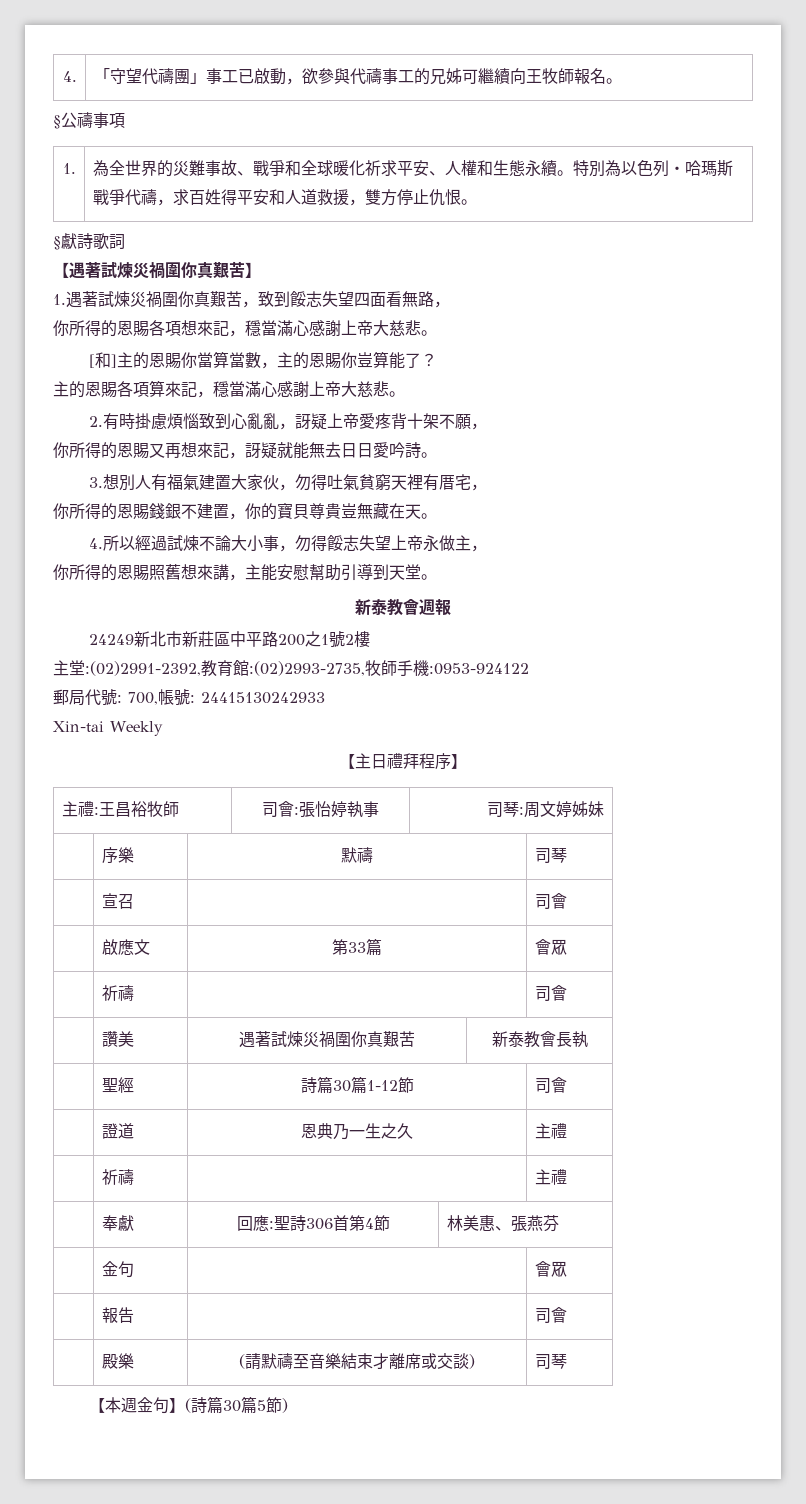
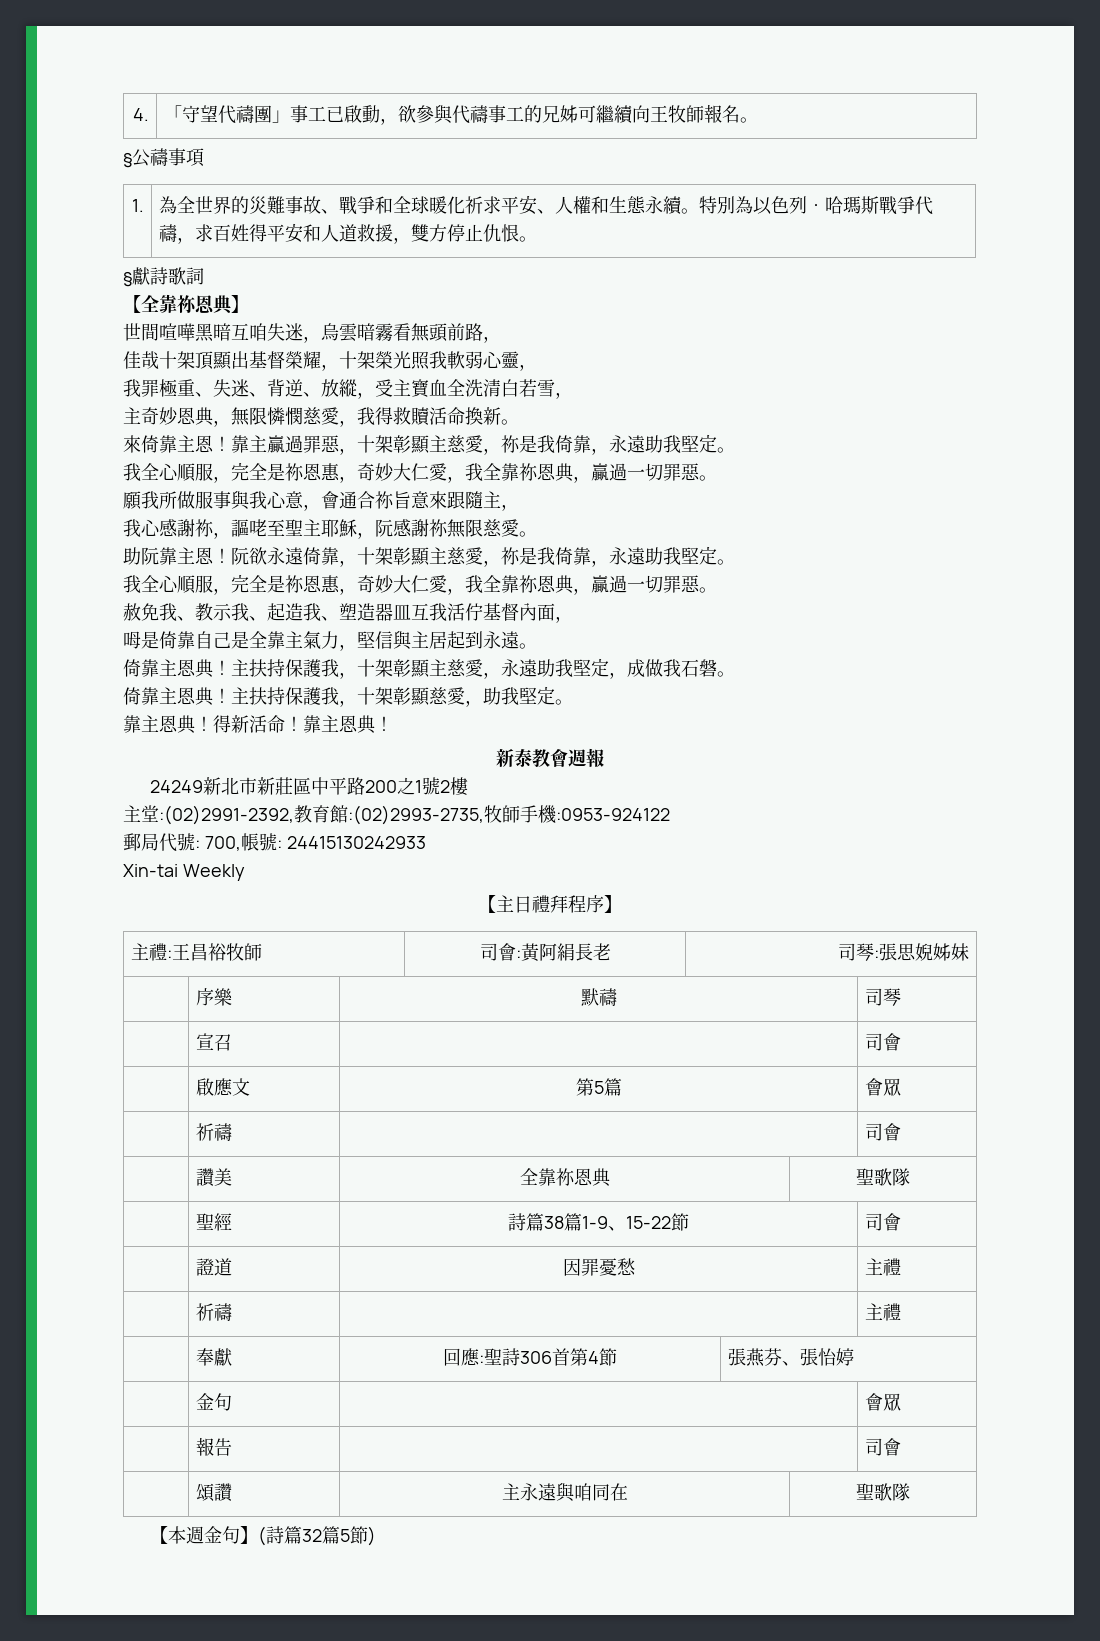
- 【遇著試煉災禍圍你真艱苦】
- 1.遇著試煉災禍圍你真艱苦，致到餒志失望四面看無路，
- 你所得的恩賜各項想來記，穩當滿心感謝上帝大慈悲。
- [和]主的恩賜你當算當數，主的恩賜你豈算能了？
- 主的恩賜各項算來記，穩當滿心感謝上帝大慈悲。
- 2.有時掛慮煩惱致到心亂亂，訝疑上帝愛疼背十架不願，
- 你所得的恩賜又再想來記，訝疑就能無去日日愛吟詩。
- 3.想別人有福氣建置大家伙，勿得吐氣貧窮天裡有厝宅，
- 你所得的恩賜錢銀不建置，你的寶貝尊貴豈無藏在天。
- 4.所以經過試煉不論大小事，勿得餒志失望上帝永做主，
- 你所得的恩賜照舊想來講，主能安慰幫助引導到天堂。
+ 【全靠祢恩典】
+ 世間喧嘩黑暗互咱失迷，烏雲暗霧看無頭前路，
+ 佳哉十架頂顯出基督榮耀，十架榮光照我軟弱心靈，
+ 我罪極重、失迷、背逆、放縱，受主寶血全洗清白若雪，
+ 主奇妙恩典，無限憐憫慈愛，我得救贖活命換新。
+ 來倚靠主恩！靠主贏過罪惡，十架彰顯主慈愛，祢是我倚靠，永遠助我堅定。
+ 我全心順服，完全是祢恩惠，奇妙大仁愛，我全靠祢恩典，贏過一切罪惡。
+ 願我所做服事與我心意，會通合祢旨意來跟隨主，
+ 我心感謝祢，謳咾至聖主耶穌，阮感謝祢無限慈愛。
+ 助阮靠主恩！阮欲永遠倚靠，十架彰顯主慈愛，祢是我倚靠，永遠助我堅定。
+ 我全心順服，完全是祢恩惠，奇妙大仁愛，我全靠祢恩典，贏過一切罪惡。
+ 赦免我、教示我、起造我、塑造器皿互我活佇基督內面，
+ 呣是倚靠自己是全靠主氣力，堅信與主居起到永遠。
+ 倚靠主恩典！主扶持保護我，十架彰顯主慈愛，永遠助我堅定，成做我石磐。
+ 倚靠主恩典！主扶持保護我，十架彰顯慈愛，助我堅定。
+ 靠主恩典！得新活命！靠主恩典！
- 主禮:王昌裕牧師 | 司會:張怡婷執事 | 司琴:周文婷姊妹
+ 主禮:王昌裕牧師 | 司會:黃阿絹長老 | 司琴:張思婗姊妹
- | 啟應文 | 第33篇 | 會眾
+ | 啟應文 | 第5篇 | 會眾
- | 讚美 | 遇著試煉災禍圍你真艱苦 | 新泰教會長執
- | 聖經 | 詩篇30篇1-12節 | 司會
+ | 讚美 | 全靠祢恩典 | 聖歌隊
+ | 聖經 | 詩篇38篇1-9、15-22節 | 司會
- | 證道 | 恩典乃一生之久 | 主禮
+ | 證道 | 因罪憂愁 | 主禮
- | 奉獻 | 回應:聖詩306首第4節 | 林美惠、張燕芬
+ | 奉獻 | 回應:聖詩306首第4節 | 張燕芬、張怡婷
- | 殿樂 | (請默禱至音樂結束才離席或交談) | 司琴
+ | 頌讚 | 主永遠與咱同在 | 聖歌隊
- 【本週金句】(詩篇30篇5節)
+ 【本週金句】(詩篇32篇5節)

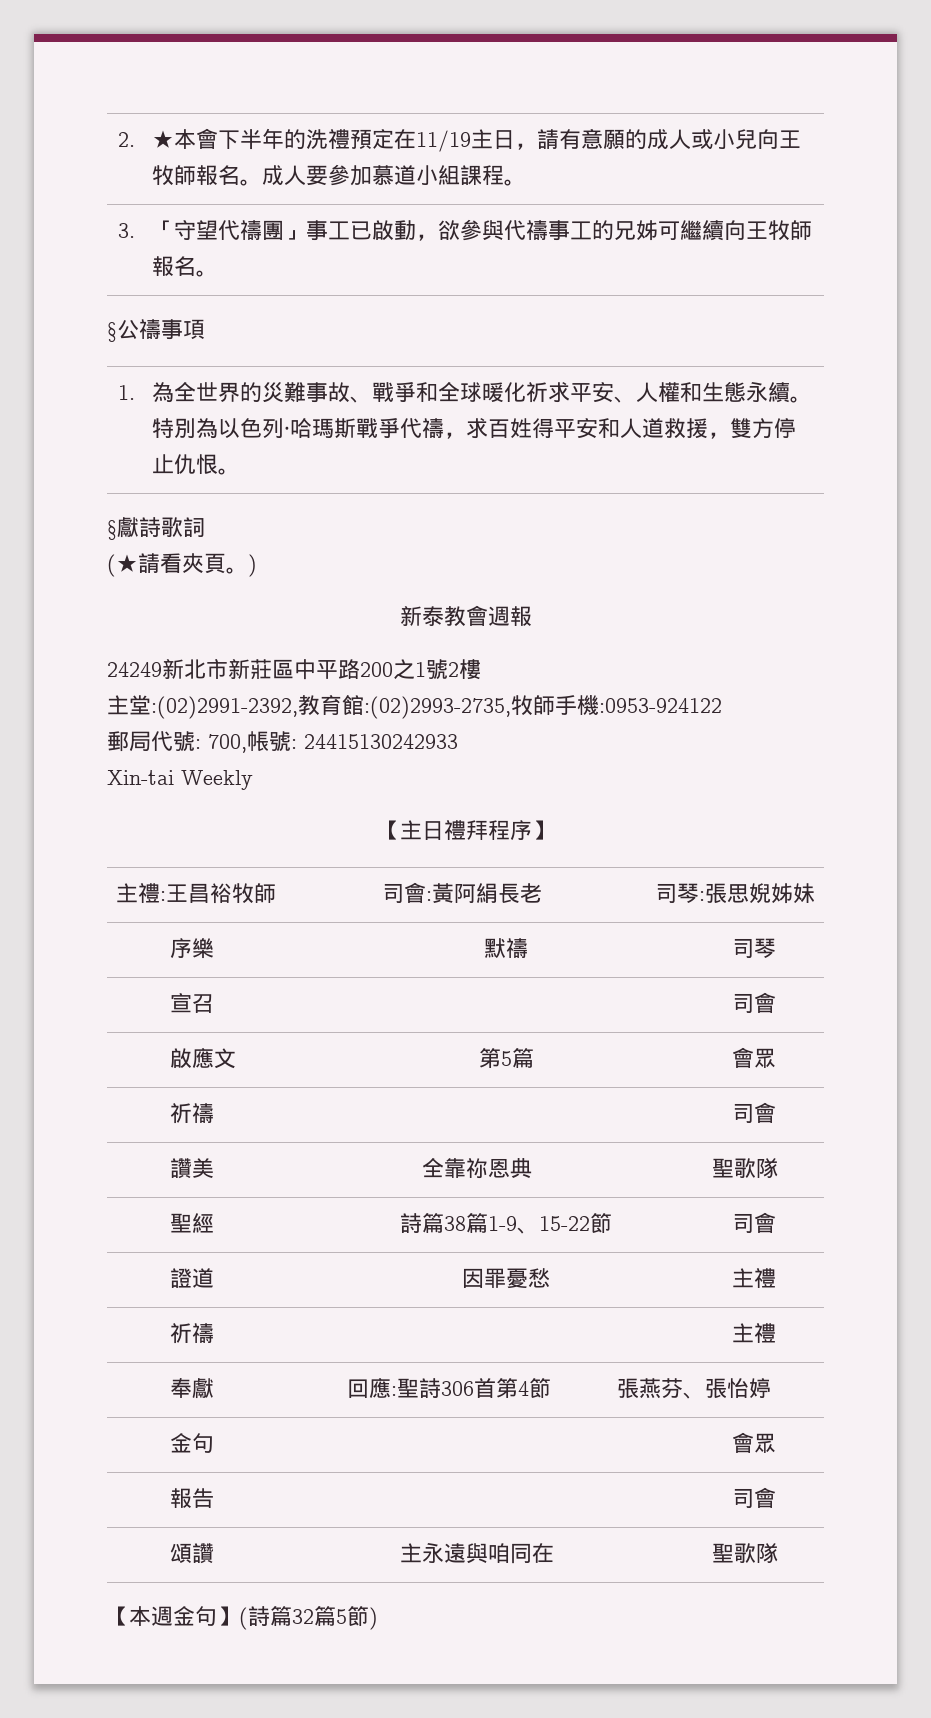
- 4. | 「守望代禱團」事工已啟動，欲參與代禱事工的兄姊可繼續向王牧師報名。
+ 2. | ★本會下半年的洗禮預定在11/19主日，請有意願的成人或小兒向王牧師報名。成人要參加慕道小組課程。
+ 3. | 「守望代禱團」事工已啟動，欲參與代禱事工的兄姊可繼續向王牧師報名。
- 【全靠祢恩典】
- 世間喧嘩黑暗互咱失迷，烏雲暗霧看無頭前路，
- 佳哉十架頂顯出基督榮耀，十架榮光照我軟弱心靈，
- 我罪極重、失迷、背逆、放縱，受主寶血全洗清白若雪，
- 主奇妙恩典，無限憐憫慈愛，我得救贖活命換新。
- 來倚靠主恩！靠主贏過罪惡，十架彰顯主慈愛，祢是我倚靠，永遠助我堅定。
- 我全心順服，完全是祢恩惠，奇妙大仁愛，我全靠祢恩典，贏過一切罪惡。
- 願我所做服事與我心意，會通合祢旨意來跟隨主，
- 我心感謝祢，謳咾至聖主耶穌，阮感謝祢無限慈愛。
- 助阮靠主恩！阮欲永遠倚靠，十架彰顯主慈愛，祢是我倚靠，永遠助我堅定。
- 我全心順服，完全是祢恩惠，奇妙大仁愛，我全靠祢恩典，贏過一切罪惡。
- 赦免我、教示我、起造我、塑造器皿互我活佇基督內面，
- 呣是倚靠自己是全靠主氣力，堅信與主居起到永遠。
- 倚靠主恩典！主扶持保護我，十架彰顯主慈愛，永遠助我堅定，成做我石磐。
- 倚靠主恩典！主扶持保護我，十架彰顯慈愛，助我堅定。
- 靠主恩典！得新活命！靠主恩典！
+ (★請看夾頁。)

